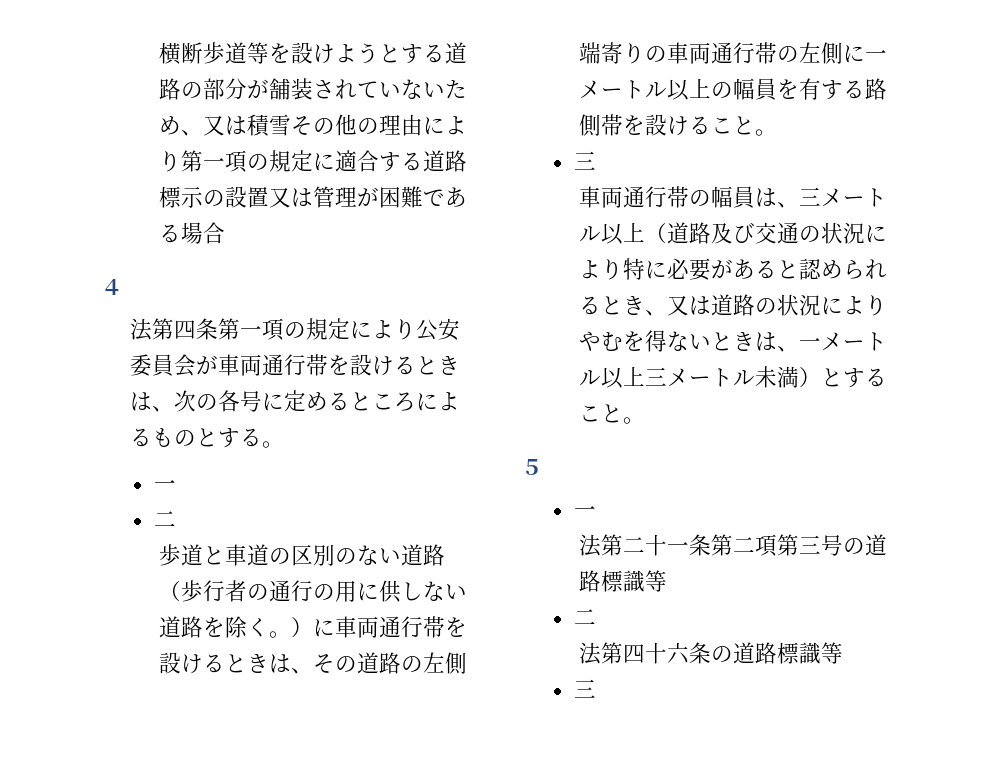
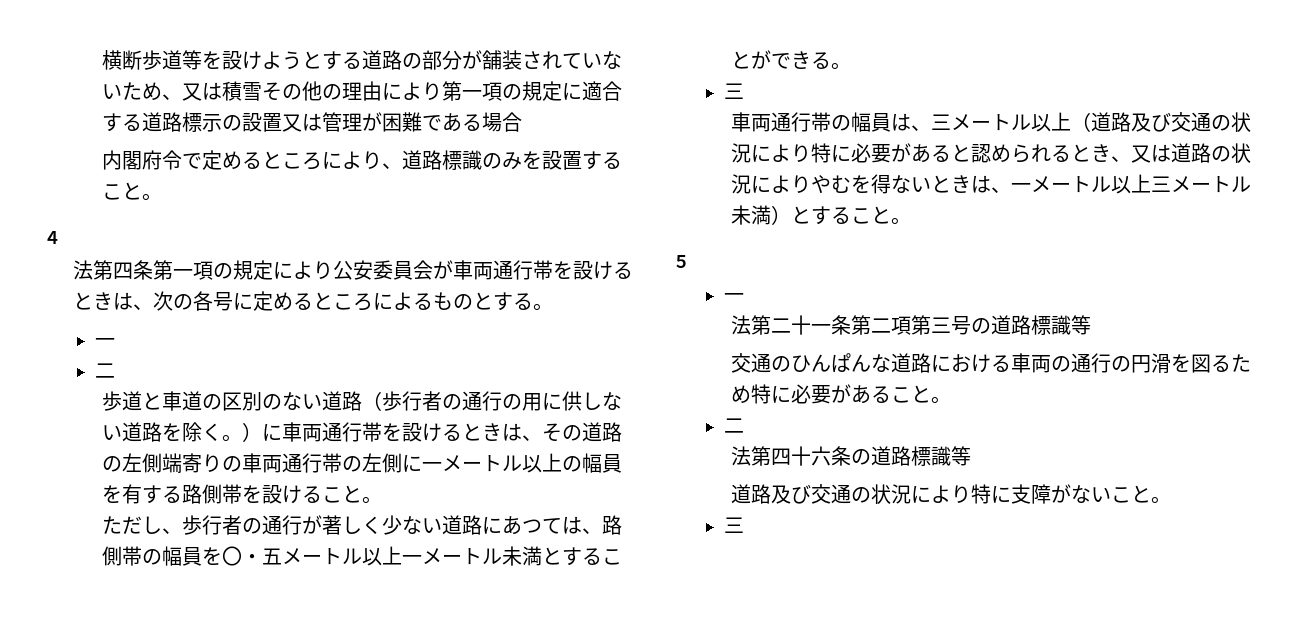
+ 内閣府令で定めるところにより、道路標識のみを設置すること。
+ ただし、歩行者の通行が著しく少ない道路にあつては、路側帯の幅員を〇・五メートル以上一メートル未満とすることができる。
+ 交通のひんぱんな道路における車両の通行の円滑を図るため特に必要があること。
+ 道路及び交通の状況により特に支障がないこと。

